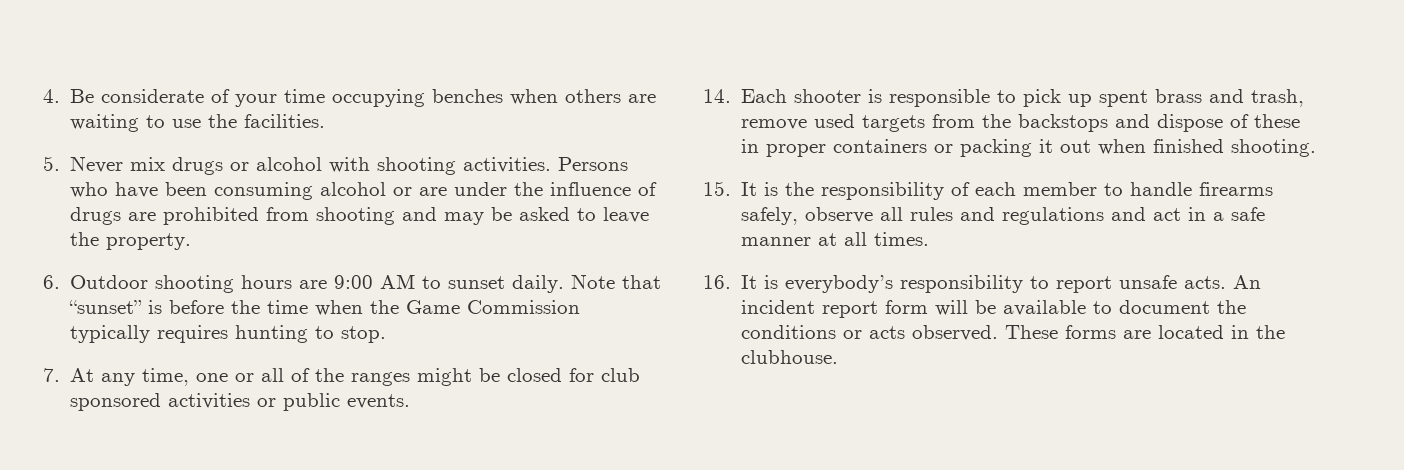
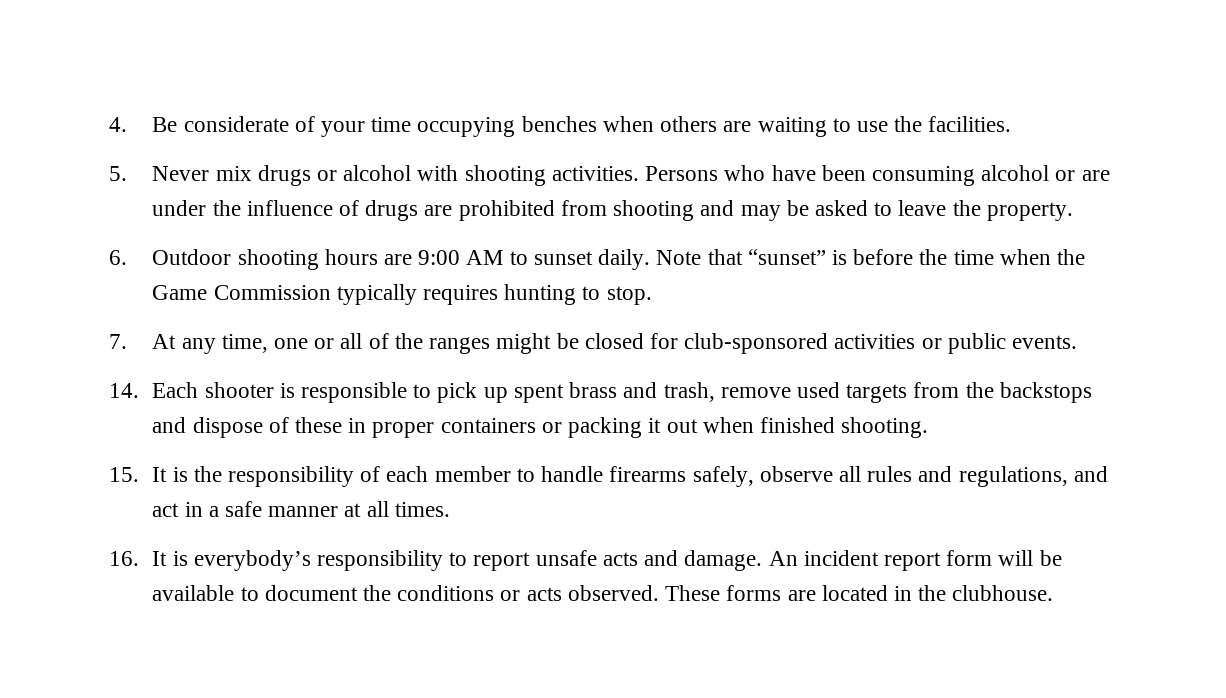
- 7. At any time, one or all of the ranges might be closed for club sponsored activities or public events.
+ 7. At any time, one or all of the ranges might be closed for club-sponsored activities or public events.
- 15. It is the responsibility of each member to handle firearms safely, observe all rules and regulations and act in a safe manner at all times.
+ 15. It is the responsibility of each member to handle firearms safely, observe all rules and regulations, and act in a safe manner at all times.
- 16. It is everybody’s responsibility to report unsafe acts.
+ 16. It is everybody’s responsibility to report unsafe acts and damage.

